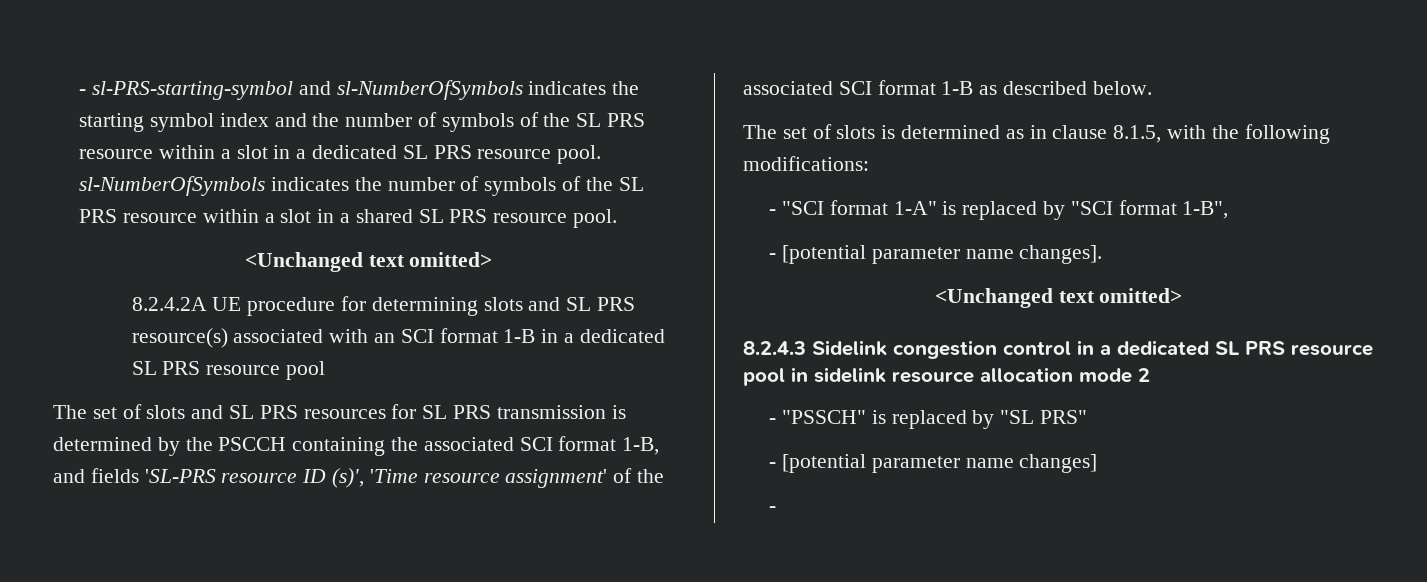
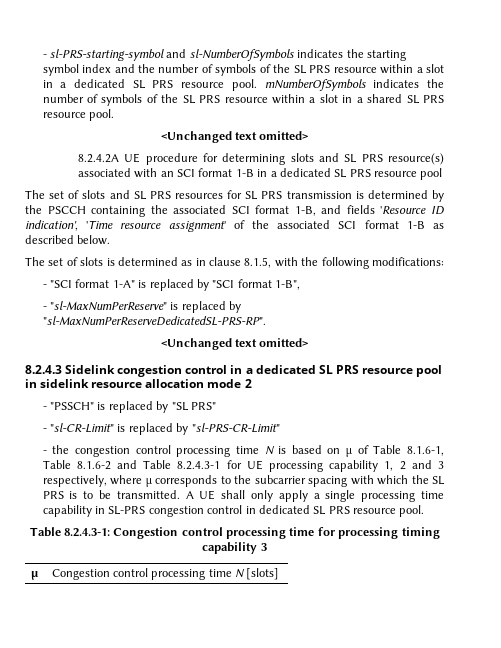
- - sl-PRS-starting-symbol and sl-NumberOfSymbols indicates the starting symbol index and the number of symbols of the SL PRS resource within a slot in a dedicated SL PRS resource pool. sl-NumberOfSymbols indicates the number of symbols of the SL PRS resource within a slot in a shared SL PRS resource pool.
+ - sl-PRS-starting-symbol and sl-NumberOfSymbols indicates the starting symbol index and the number of symbols of the SL PRS resource within a slot in a dedicated SL PRS resource pool. mNumberOfSymbols indicates the number of symbols of the SL PRS resource within a slot in a shared SL PRS resource pool.
- The set of slots and SL PRS resources for SL PRS transmission is determined by the PSCCH containing the associated SCI format 1-B, and fields 'SL-PRS resource ID (s)', 'Time resource assignment' of the associated SCI format 1-B as described below.
+ The set of slots and SL PRS resources for SL PRS transmission is determined by the PSCCH containing the associated SCI format 1-B, and fields 'Resource ID indication', 'Time resource assignment' of the associated SCI format 1-B as described below.
- - [potential parameter name changes].
+ - "sl-MaxNumPerReserve" is replaced by "sl-MaxNumPerReserveDedicatedSL-PRS-RP".
- - [potential parameter name changes]
- -
+ - "sl-CR-Limit" is replaced by "sl-PRS-CR-Limit"
+ - the congestion control processing time N is based on µ of Table 8.1.6-1, Table 8.1.6-2 and Table 8.2.4.3-1 for UE processing capability 1, 2 and 3 respectively, where µ corresponds to the subcarrier spacing with which the SL PRS is to be transmitted. A UE shall only apply a single processing time capability in SL-PRS congestion control in dedicated SL PRS resource pool.
+ Table 8.2.4.3-1: Congestion control processing time for processing timing capability 3
+ µ | Congestion control processing time N [slots]

